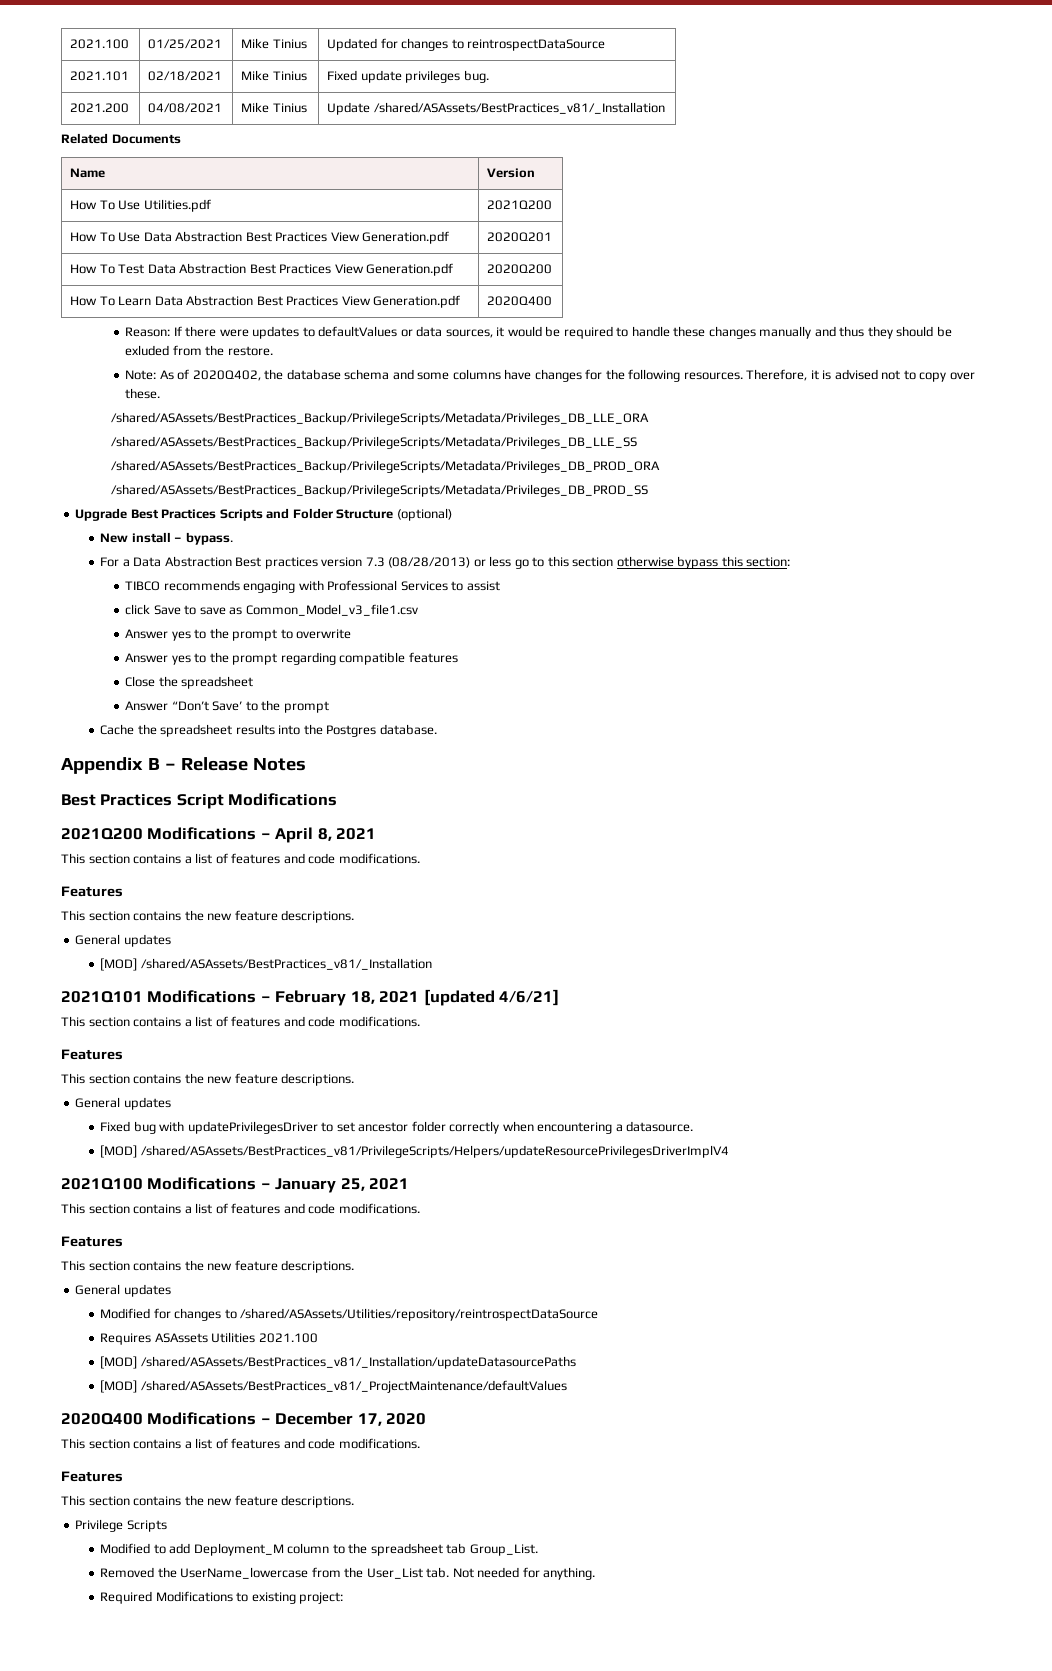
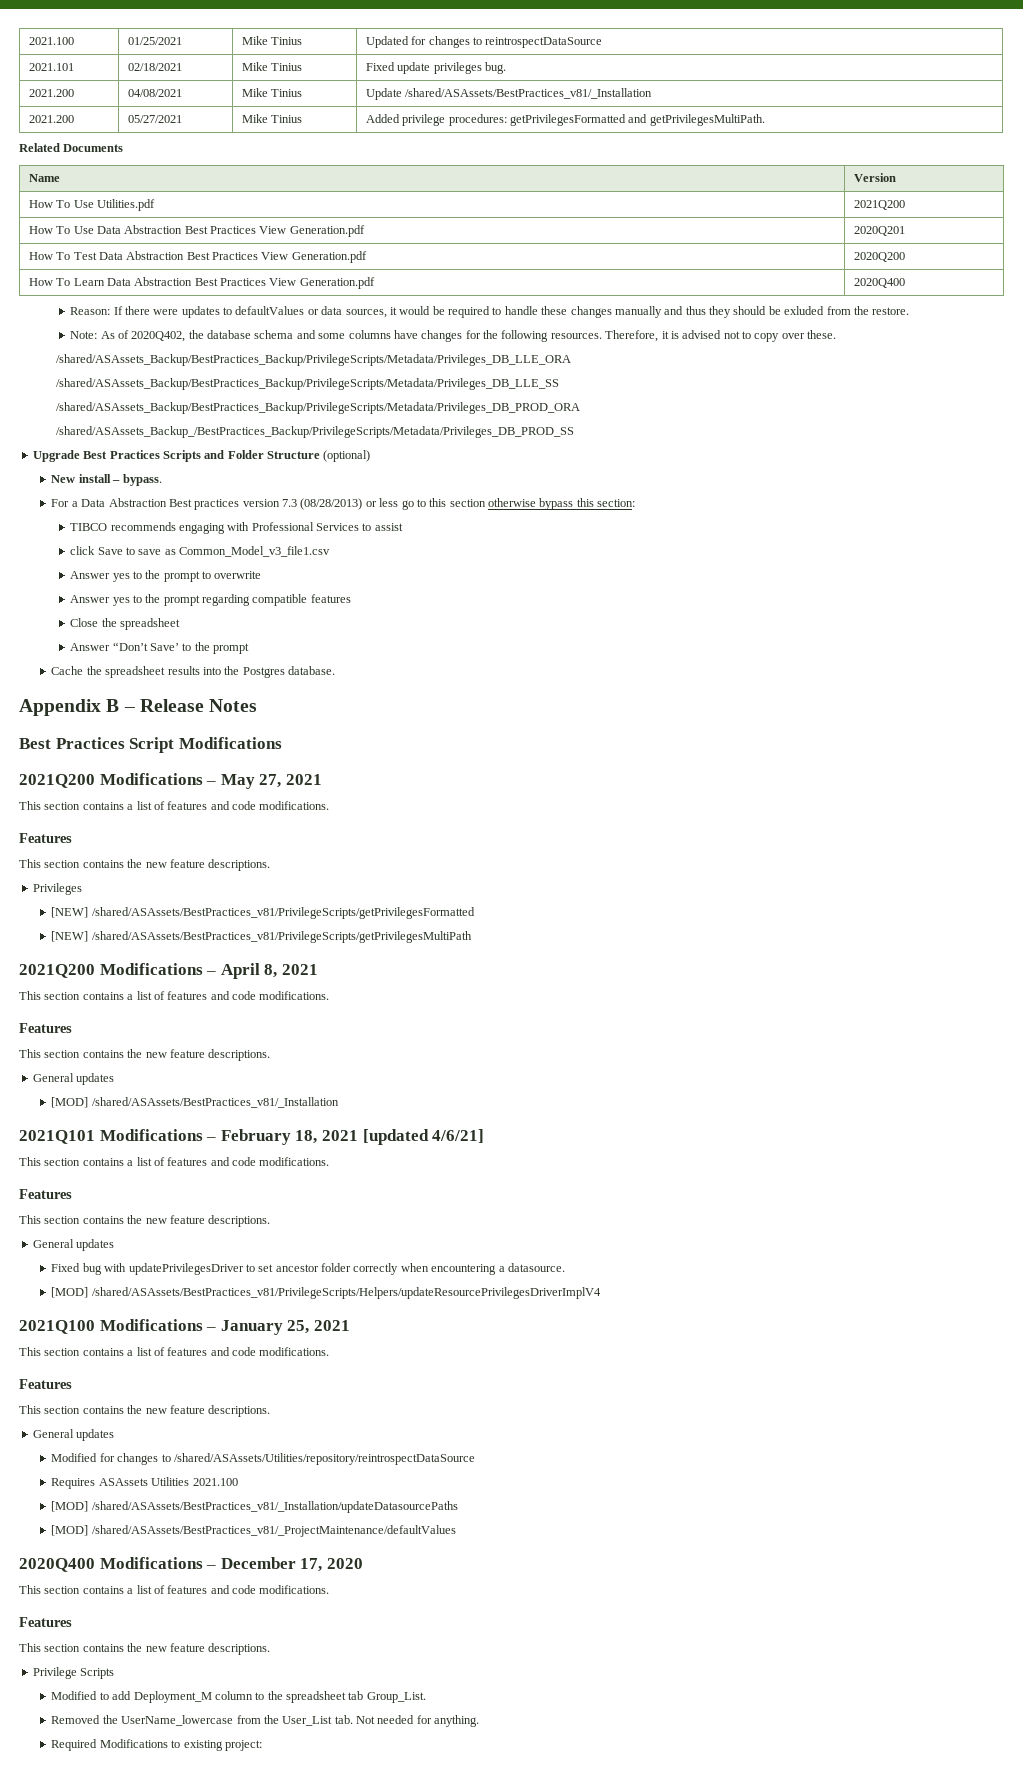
+ 2021.200 | 05/27/2021 | Mike Tinius | Added privilege procedures: getPrivilegesFormatted and getPrivilegesMultiPath.
- /shared/ASAssets/BestPractices_Backup/PrivilegeScripts/Metadata/Privileges_DB_LLE_ORA
- /shared/ASAssets/BestPractices_Backup/PrivilegeScripts/Metadata/Privileges_DB_LLE_SS
- /shared/ASAssets/BestPractices_Backup/PrivilegeScripts/Metadata/Privileges_DB_PROD_ORA
- /shared/ASAssets/BestPractices_Backup/PrivilegeScripts/Metadata/Privileges_DB_PROD_SS
+ /shared/ASAssets_Backup/BestPractices_Backup/PrivilegeScripts/Metadata/Privileges_DB_LLE_ORA
+ /shared/ASAssets_Backup/BestPractices_Backup/PrivilegeScripts/Metadata/Privileges_DB_LLE_SS
+ /shared/ASAssets_Backup/BestPractices_Backup/PrivilegeScripts/Metadata/Privileges_DB_PROD_ORA
+ /shared/ASAssets_Backup_/BestPractices_Backup/PrivilegeScripts/Metadata/Privileges_DB_PROD_SS
+ 2021Q200 Modifications – May 27, 2021
+ This section contains a list of features and code modifications.
+ Features
+ This section contains the new feature descriptions.
+ Privileges
+ [NEW] /shared/ASAssets/BestPractices_v81/PrivilegeScripts/getPrivilegesFormatted
+ [NEW] /shared/ASAssets/BestPractices_v81/PrivilegeScripts/getPrivilegesMultiPath

